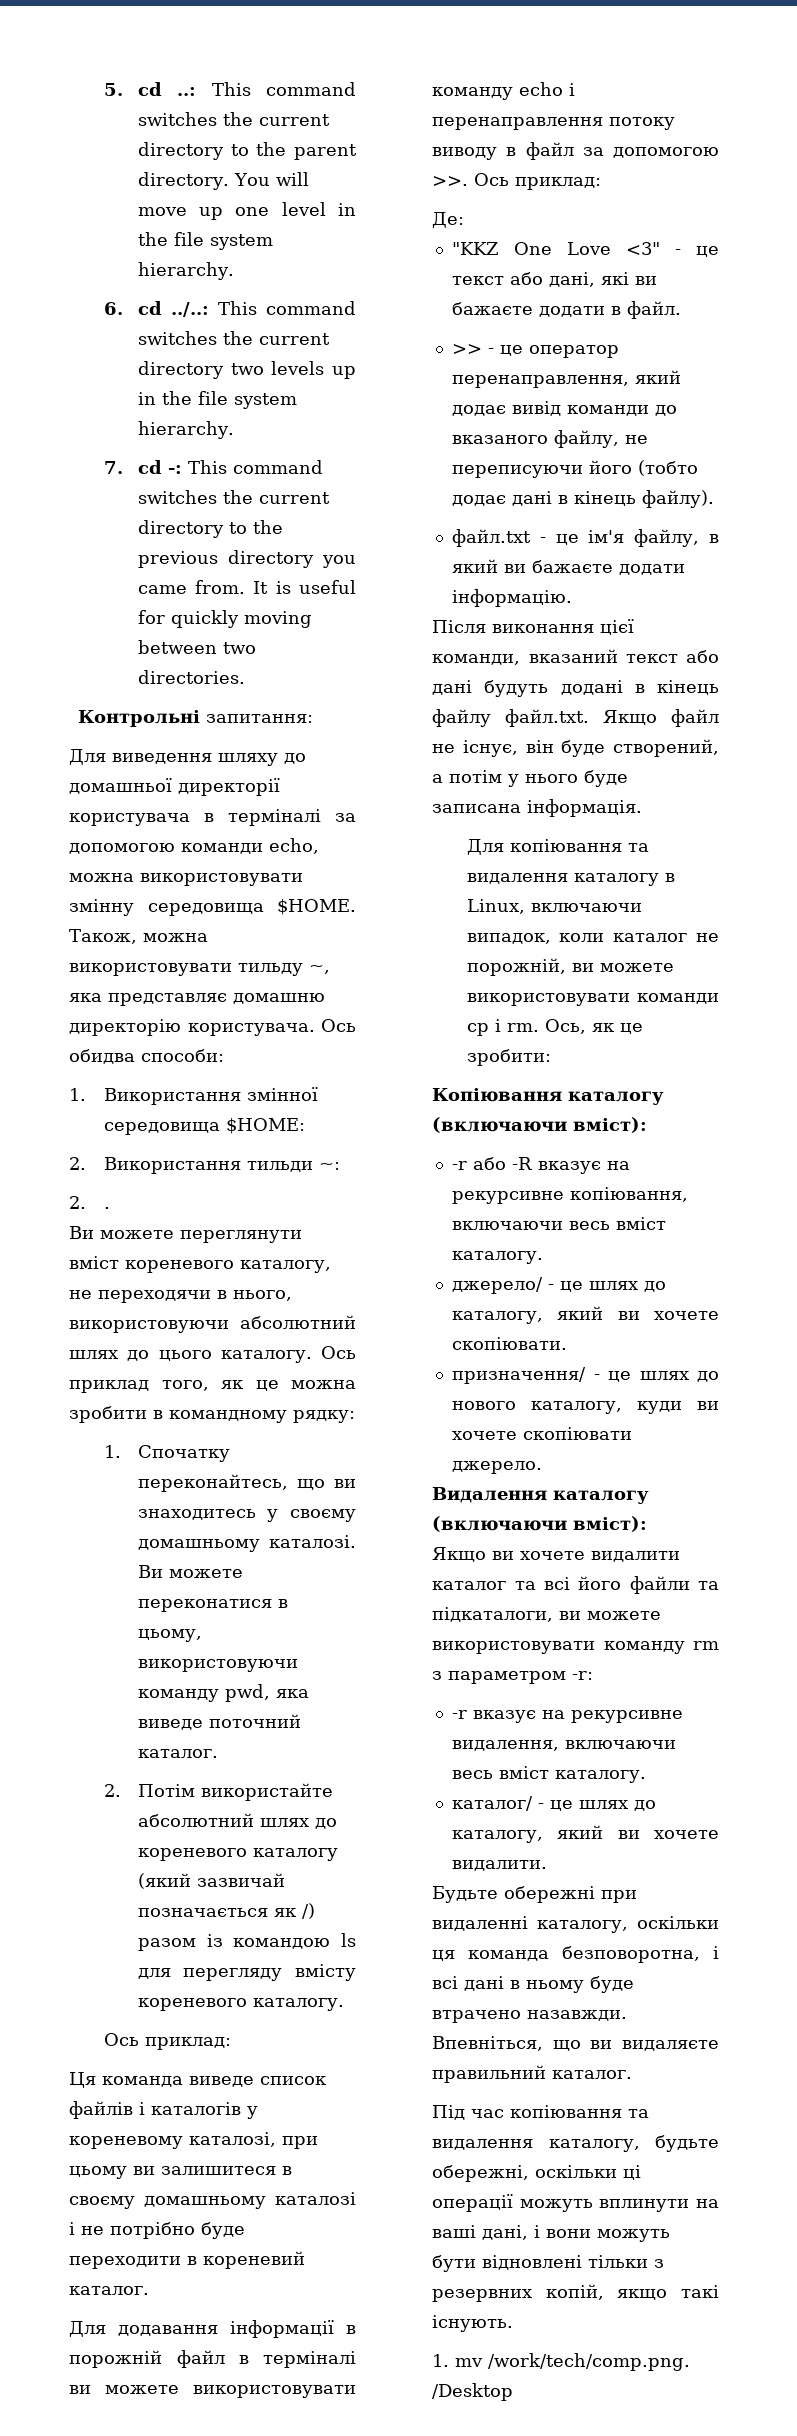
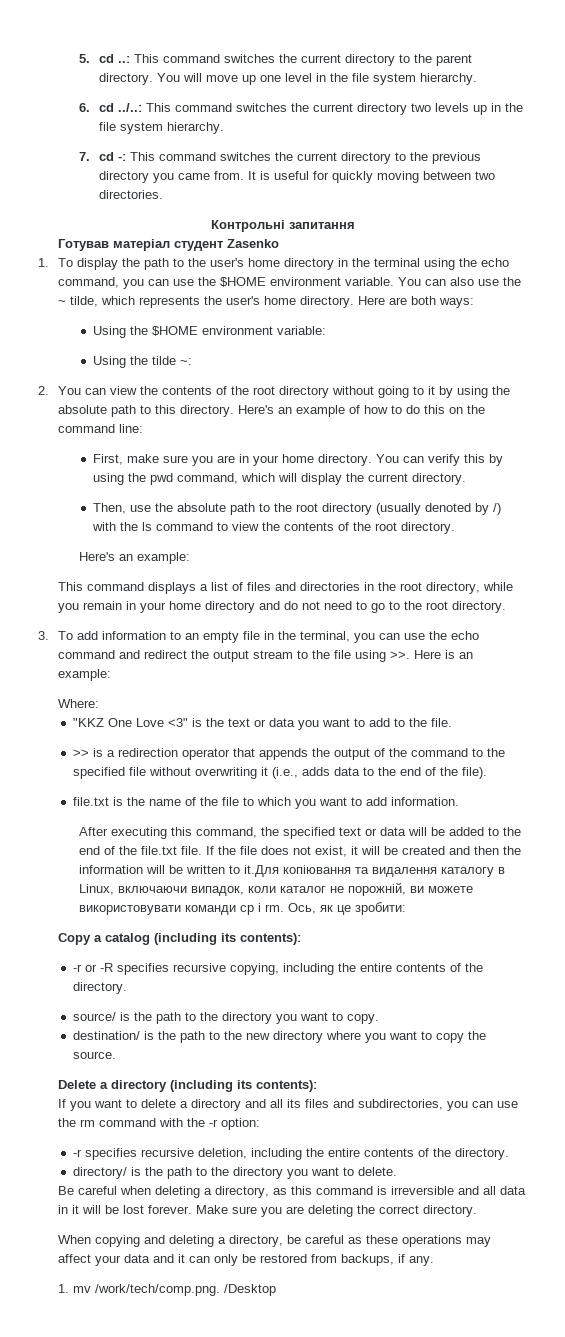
- Контрольні запитання:
- Для виведення шляху до домашньої директорії користувача в терміналі за допомогою команди echo, можна використовувати змінну середовища $HOME. Також, можна використовувати тильду ~, яка представляє домашню директорію користувача. Ось обидва способи:
- 1. Використання змінної середовища $HOME:
- 2. Використання тильди ~:
- 2. .
- Ви можете переглянути вміст кореневого каталогу, не переходячи в нього, використовуючи абсолютний шлях до цього каталогу. Ось приклад того, як це можна зробити в командному рядку:
- 1. Спочатку переконайтесь, що ви знаходитесь у своєму домашньому каталозі. Ви можете переконатися в цьому, використовуючи команду pwd, яка виведе поточний каталог.
- 2. Потім використайте абсолютний шлях до кореневого каталогу (який зазвичай позначається як /) разом із командою ls для перегляду вмісту кореневого каталогу.
- Ось приклад:
- Ця команда виведе список файлів і каталогів у кореневому каталозі, при цьому ви залишитеся в своєму домашньому каталозі і не потрібно буде переходити в кореневий каталог.
- Для додавання інформації в порожній файл в терміналі ви можете використовувати команду echo і перенаправлення потоку виводу в файл за допомогою >>. Ось приклад:
- Де:
- "KKZ One Love <3" - це текст або дані, які ви бажаєте додати в файл.
- >> - це оператор перенаправлення, який додає вивід команди до вказаного файлу, не переписуючи його (тобто додає дані в кінець файлу).
- файл.txt - це ім'я файлу, в який ви бажаєте додати інформацію.
- Після виконання цієї команди, вказаний текст або дані будуть додані в кінець файлу файл.txt. Якщо файл не існує, він буде створений, а потім у нього буде записана інформація.
- Для копіювання та видалення каталогу в Linux, включаючи випадок, коли каталог не порожній, ви можете використовувати команди cp і rm.
+ Контрольні запитання
+ Готував матеріал студент Zasenko
+ 1. To display the path to the user's home directory in the terminal using the echo command, you can use the $HOME environment variable. You can also use the ~ tilde, which represents the user's home directory. Here are both ways:
+ Using the $HOME environment variable:
+ Using the tilde ~:
+ 2. You can view the contents of the root directory without going to it by using the absolute path to this directory. Here's an example of how to do this on the command line:
+ First, make sure you are in your home directory. You can verify this by using the pwd command, which will display the current directory.
+ Then, use the absolute path to the root directory (usually denoted by /) with the ls command to view the contents of the root directory.
+ Here's an example:
+ This command displays a list of files and directories in the root directory, while you remain in your home directory and do not need to go to the root directory.
+ 3. To add information to an empty file in the terminal, you can use the echo command and redirect the output stream to the file using >>. Here is an example:
+ Where:
+ "KKZ One Love <3" is the text or data you want to add to the file.
+ >> is a redirection operator that appends the output of the command to the specified file without overwriting it (i.e., adds data to the end of the file).
+ file.txt is the name of the file to which you want to add information.
+ After executing this command, the specified text or data will be added to the end of the file.txt file. If the file does not exist, it will be created and then the information will be written to it.Для копіювання та видалення каталогу в Linux, включаючи випадок, коли каталог не порожній, ви можете використовувати команди cp і rm.
- Копіювання каталогу (включаючи вміст):
- -r або -R вказує на рекурсивне копіювання, включаючи весь вміст каталогу.
- джерело/ - це шлях до каталогу, який ви хочете скопіювати.
- призначення/ - це шлях до нового каталогу, куди ви хочете скопіювати джерело.
- Видалення каталогу (включаючи вміст):
- Якщо ви хочете видалити каталог та всі його файли та підкаталоги, ви можете використовувати команду rm з параметром -r:
- -r вказує на рекурсивне видалення, включаючи весь вміст каталогу.
- каталог/ - це шлях до каталогу, який ви хочете видалити.
- Будьте обережні при видаленні каталогу, оскільки ця команда безповоротна, і всі дані в ньому буде втрачено назавжди. Впевніться, що ви видаляєте правильний каталог.
- Під час копіювання та видалення каталогу, будьте обережні, оскільки ці операції можуть вплинути на ваші дані, і вони можуть бути відновлені тільки з резервних копій, якщо такі існують.
+ Copy a catalog (including its contents):
+ -r or -R specifies recursive copying, including the entire contents of the directory.
+ source/ is the path to the directory you want to copy.
+ destination/ is the path to the new directory where you want to copy the source.
+ Delete a directory (including its contents):
+ If you want to delete a directory and all its files and subdirectories, you can use the rm command with the -r option:
+ -r specifies recursive deletion, including the entire contents of the directory.
+ directory/ is the path to the directory you want to delete.
+ Be careful when deleting a directory, as this command is irreversible and all data in it will be lost forever. Make sure you are deleting the correct directory.
+ When copying and deleting a directory, be careful as these operations may affect your data and it can only be restored from backups, if any.

